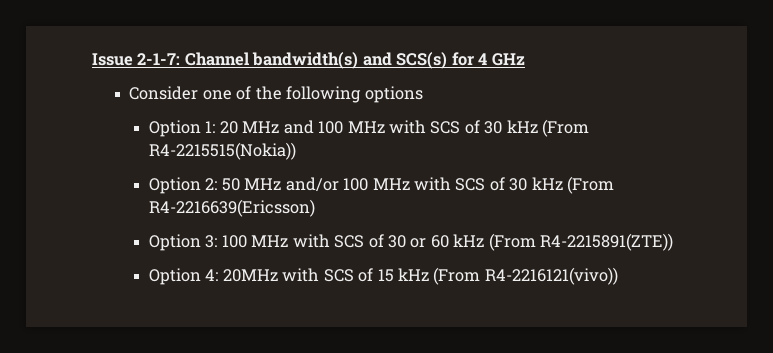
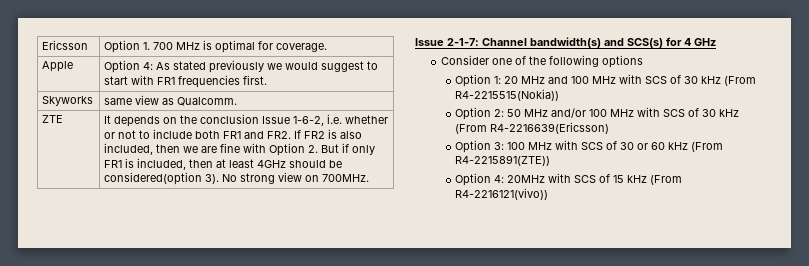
+ Ericsson | Option 1. 700 MHz is optimal for coverage.
+ Apple | Option 4: As stated previously we would suggest to start with FR1 frequencies first.
+ Skyworks | same view as Qualcomm.
+ ZTE | It depends on the conclusion Issue 1-6-2, i.e. whether or not to include both FR1 and FR2. If FR2 is also included, then we are fine with Option 2. But if only FR1 is included, then at least 4GHz should be considered(option 3). No strong view on 700MHz.

